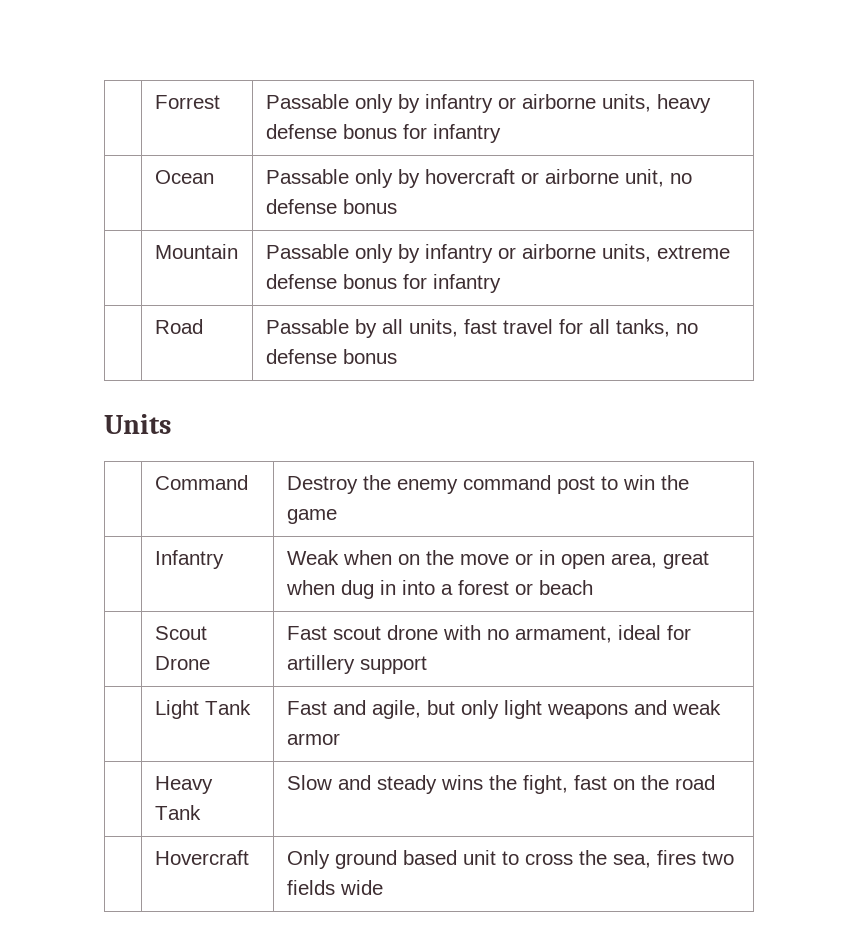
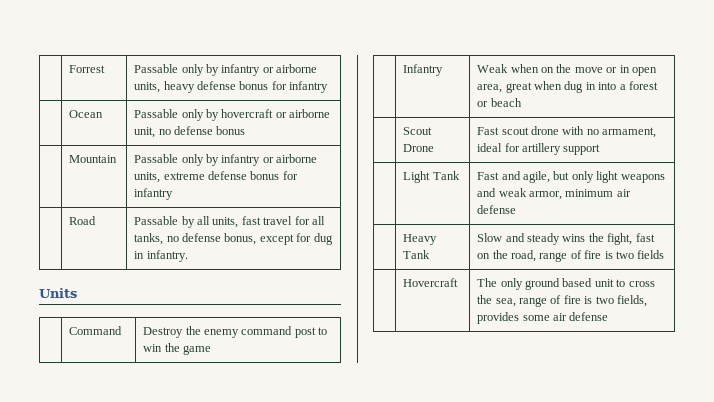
- | Road | Passable by all units, fast travel for all tanks, no defense bonus
+ | Road | Passable by all units, fast travel for all tanks, no defense bonus, except for dug in infantry.
- | Light Tank | Fast and agile, but only light weapons and weak armor
+ | Light Tank | Fast and agile, but only light weapons and weak armor, minimum air defense
- | Heavy Tank | Slow and steady wins the fight, fast on the road
+ | Heavy Tank | Slow and steady wins the fight, fast on the road, range of fire is two fields
- | Hovercraft | Only ground based unit to cross the sea, fires two fields wide
+ | Hovercraft | The only ground based unit to cross the sea, range of fire is two fields, provides some air defense

